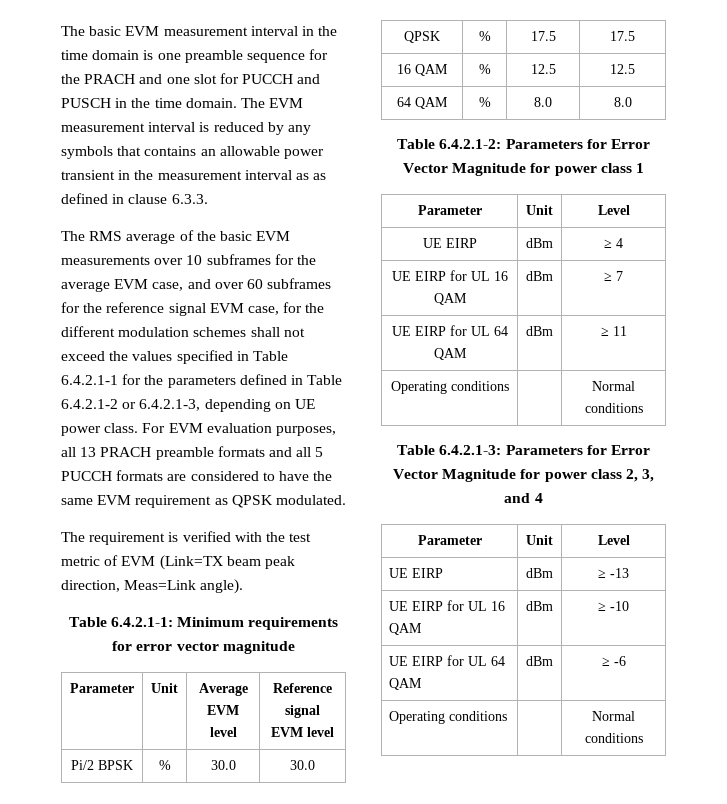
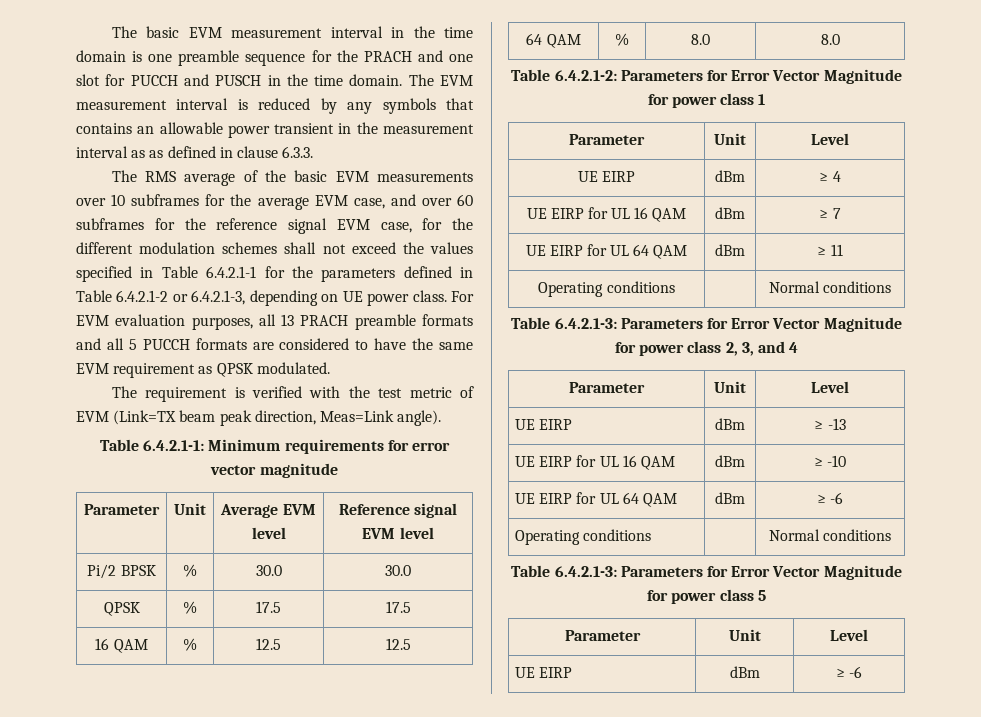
+ Table 6.4.2.1-3: Parameters for Error Vector Magnitude for power class 5
+ Parameter | Unit | Level
+ UE EIRP | dBm | ≥ -6

